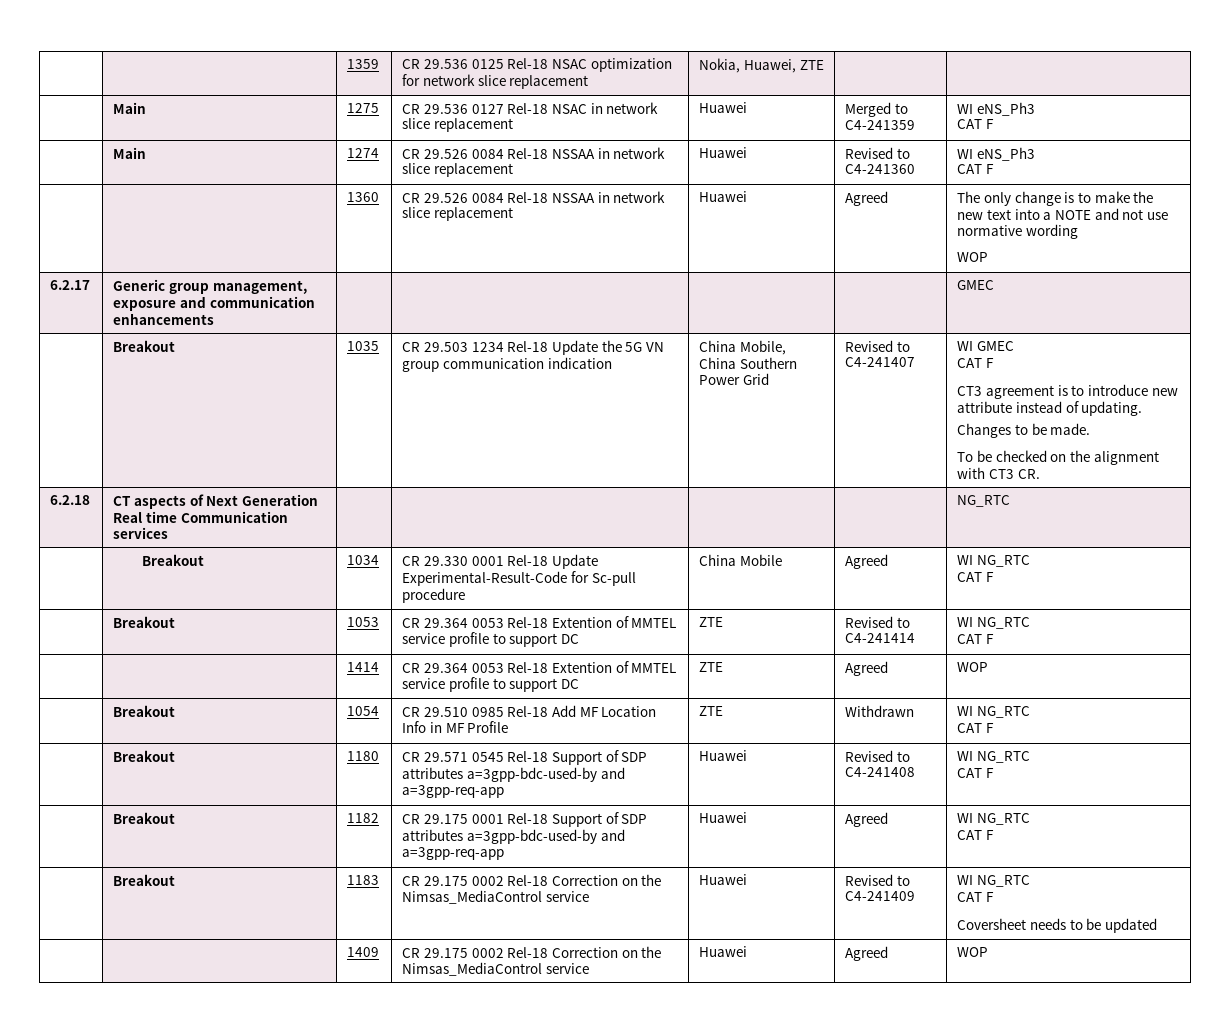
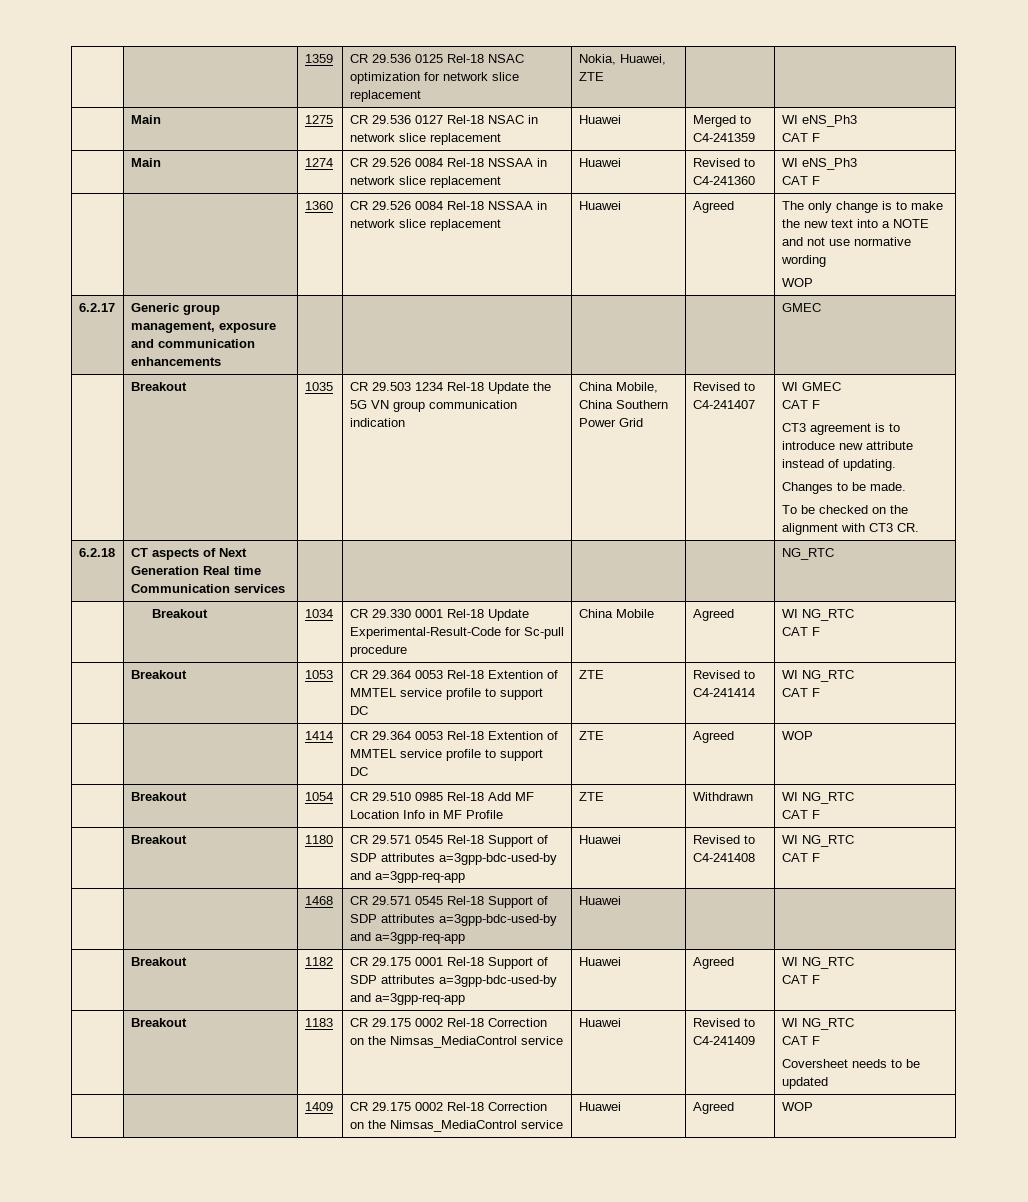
+ | | 1468 | CR 29.571 0545 Rel-18 Support of SDP attributes a=3gpp-bdc-used-by and a=3gpp-req-app | Huawei | |

